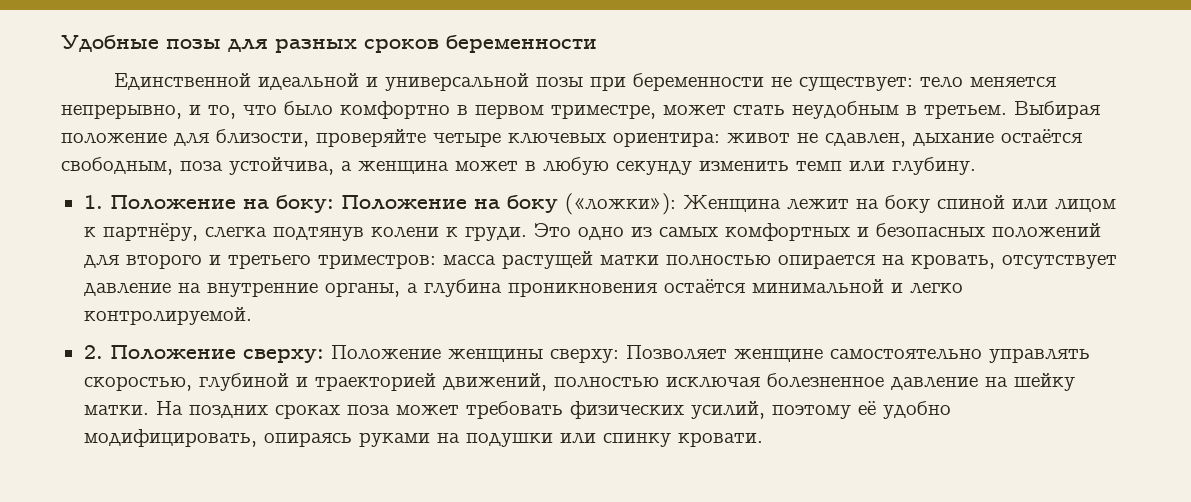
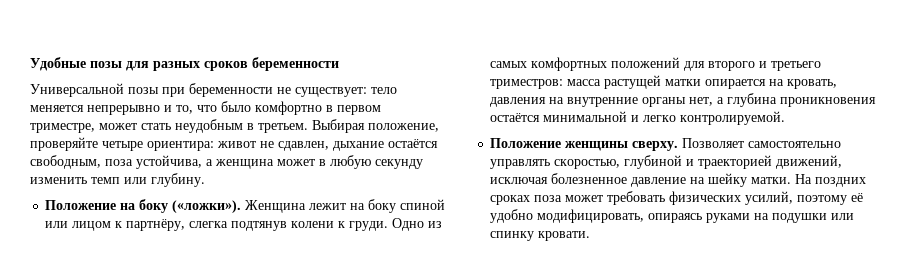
- Единственной идеальной и универсальной позы при беременности не существует: тело меняется непрерывно, и то, что было комфортно в первом триместре, может стать неудобным в третьем.
+ Универсальной позы при беременности не существует: тело меняется непрерывно и то, что было комфортно в первом триместре, может стать неудобным в третьем.
- Выбирая положение для близости, проверяйте четыре ключевых ориентира: живот не сдавлен, дыхание остаётся свободным, поза устойчива, а женщина может в любую секунду изменить темп или глубину.
+ Выбирая положение, проверяйте четыре ориентира: живот не сдавлен, дыхание остаётся свободным, поза устойчива, а женщина может в любую секунду изменить темп или глубину.
- 1. Положение на боку: Положение на боку («ложки»): Женщина лежит на боку спиной или лицом к партнёру, слегка подтянув колени к груди.
+ Положение на боку («ложки»). Женщина лежит на боку спиной или лицом к партнёру, слегка подтянув колени к груди.
- Это одно из самых комфортных и безопасных положений для второго и третьего триместров: масса растущей матки полностью опирается на кровать, отсутствует давление на внутренние органы, а глубина проникновения остаётся минимальной и легко контролируемой.
+ Одно из самых комфортных положений для второго и третьего триместров: масса растущей матки опирается на кровать, давления на внутренние органы нет, а глубина проникновения остаётся минимальной и легко контролируемой.
- 2. Положение сверху: Положение женщины сверху: Позволяет женщине самостоятельно управлять скоростью, глубиной и траекторией движений, полностью исключая болезненное давление на шейку матки.
+ Положение женщины сверху. Позволяет самостоятельно управлять скоростью, глубиной и траекторией движений, исключая болезненное давление на шейку матки.

